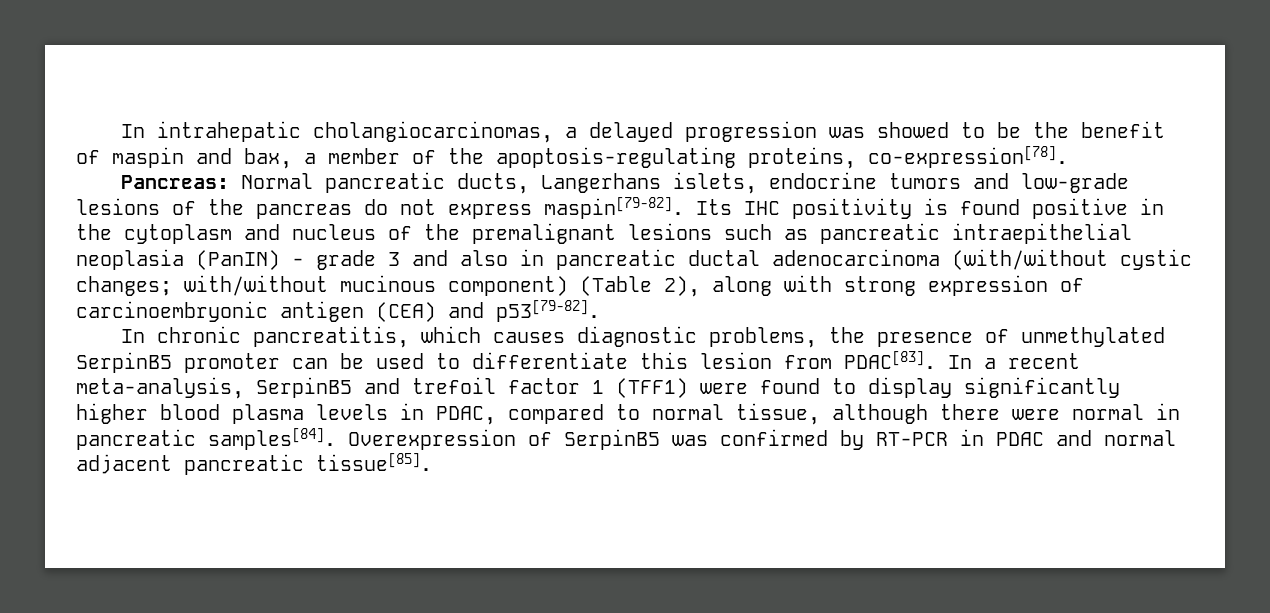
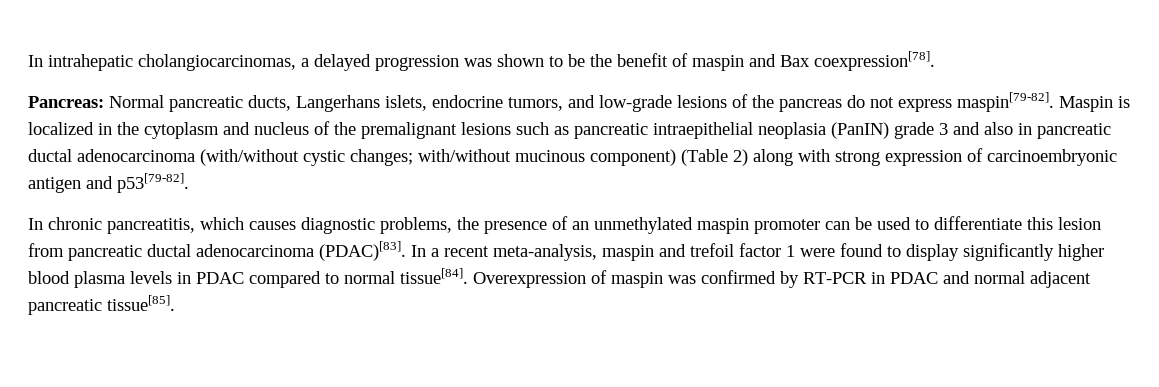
- In intrahepatic cholangiocarcinomas, a delayed progression was showed to be the benefit of maspin and bax, a member of the apoptosis-regulating proteins, co-expression[78].
+ In intrahepatic cholangiocarcinomas, a delayed progression was shown to be the benefit of maspin and Bax coexpression[78].
- Pancreas: Normal pancreatic ducts, Langerhans islets, endocrine tumors and low-grade lesions of the pancreas do not express maspin[79-82].
+ Pancreas: Normal pancreatic ducts, Langerhans islets, endocrine tumors, and low-grade lesions of the pancreas do not express maspin[79-82].
- Its IHC positivity is found positive in the cytoplasm and nucleus of the premalignant lesions such as pancreatic intraepithelial neoplasia (PanIN) - grade 3 and also in pancreatic ductal adenocarcinoma (with/without cystic changes; with/without mucinous component) (Table 2), along with strong expression of carcinoembryonic antigen (CEA) and p53[79-82].
+ Maspin is localized in the cytoplasm and nucleus of the premalignant lesions such as pancreatic intraepithelial neoplasia (PanIN) grade 3 and also in pancreatic ductal adenocarcinoma (with/without cystic changes; with/without mucinous component) (Table 2) along with strong expression of carcinoembryonic antigen and p53[79-82].
- In chronic pancreatitis, which causes diagnostic problems, the presence of unmethylated SerpinB5 promoter can be used to differentiate this lesion from PDAC[83].
+ In chronic pancreatitis, which causes diagnostic problems, the presence of an unmethylated maspin promoter can be used to differentiate this lesion from pancreatic ductal adenocarcinoma (PDAC)[83].
- In a recent meta-analysis, SerpinB5 and trefoil factor 1 (TFF1) were found to display significantly higher blood plasma levels in PDAC, compared to normal tissue, although there were normal in pancreatic samples[84].
+ In a recent meta-analysis, maspin and trefoil factor 1 were found to display significantly higher blood plasma levels in PDAC compared to normal tissue[84].
- Overexpression of SerpinB5 was confirmed by RT-PCR in PDAC and normal adjacent pancreatic tissue[85].
+ Overexpression of maspin was confirmed by RT-PCR in PDAC and normal adjacent pancreatic tissue[85].

